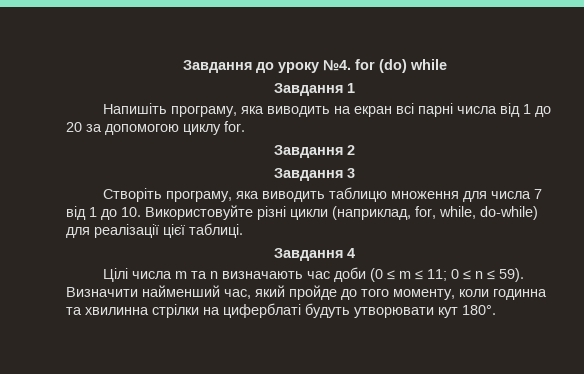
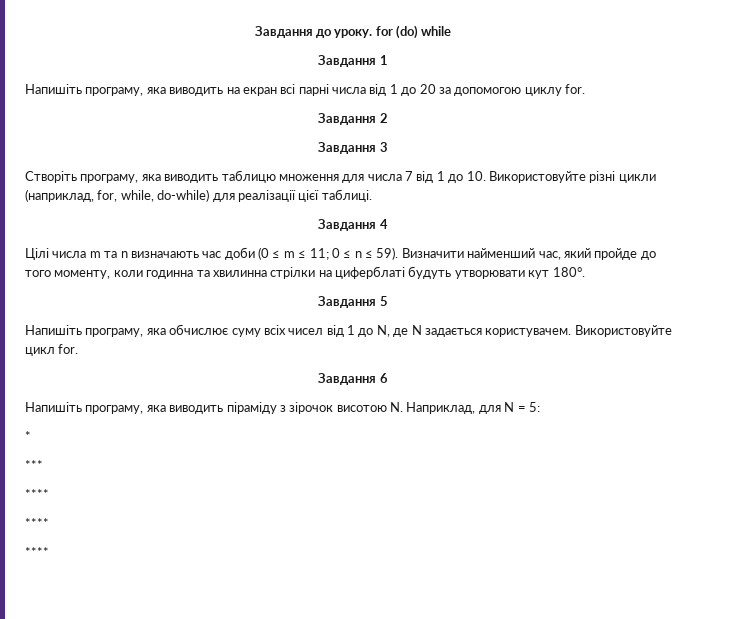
- Завдання до уроку №4. for (do) while
+ Завдання до уроку. for (do) while
+ Завдання 5
+ Напишіть програму, яка обчислює суму всіх чисел від 1 до N, де N задається користувачем. Використовуйте цикл for.
+ Завдання 6
+ Напишіть програму, яка виводить піраміду з зірочок висотою N. Наприклад, для N = 5:
+ *
+ ***
+ ****
+ ****
+ ****

